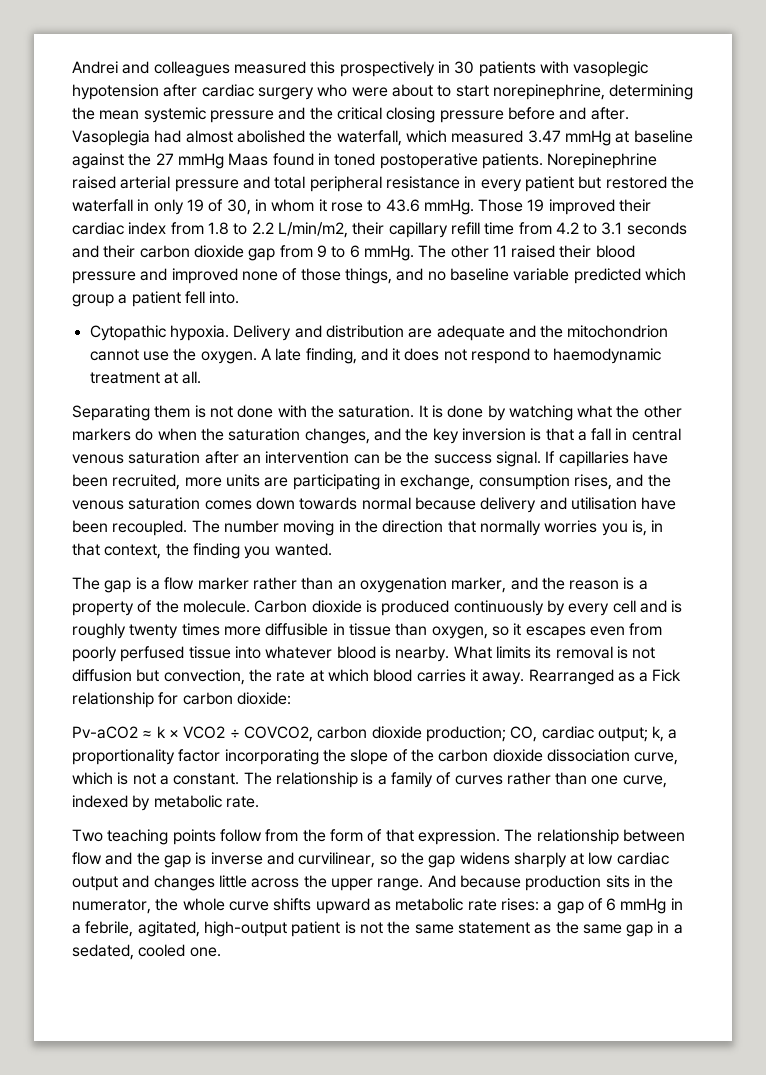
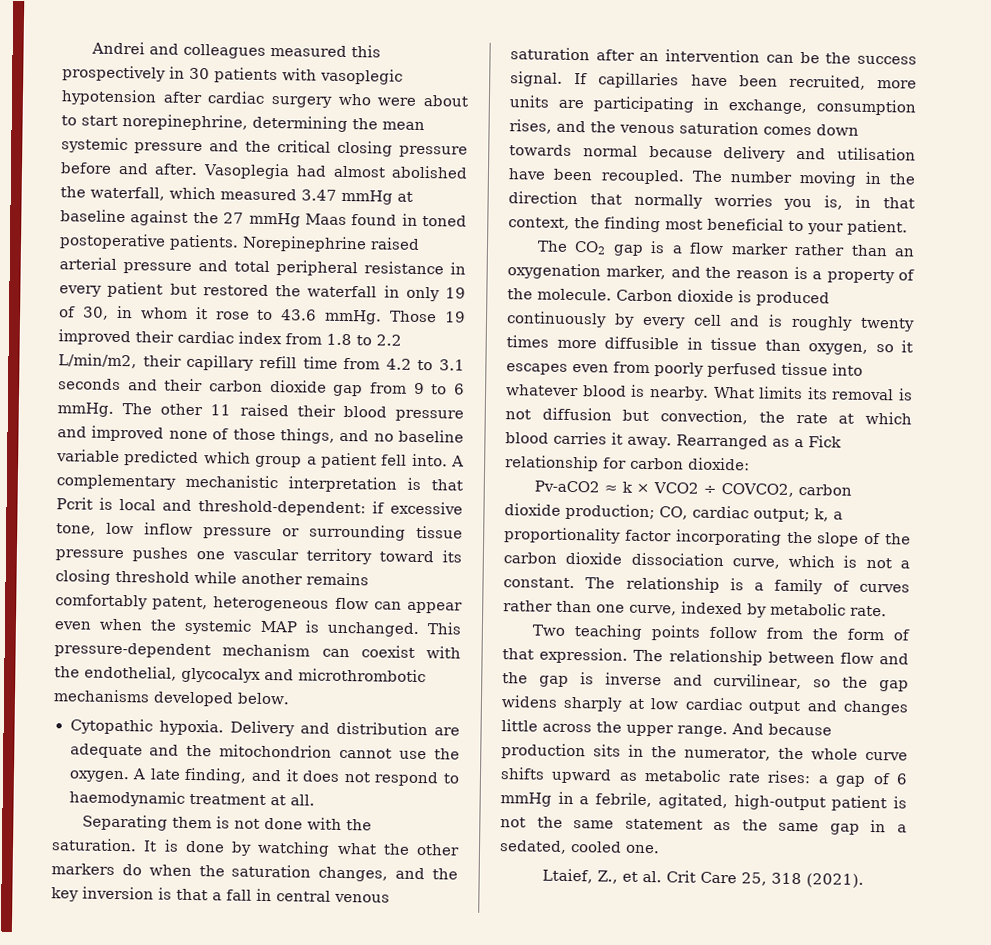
+ A complementary mechanistic interpretation is that Pcrit is local and threshold-dependent: if excessive tone, low inflow pressure or surrounding tissue pressure pushes one vascular territory toward its closing threshold while another remains comfortably patent, heterogeneous flow can appear even when the systemic MAP is unchanged. This pressure-dependent mechanism can coexist with the endothelial, glycocalyx and microthrombotic mechanisms developed below.
- The number moving in the direction that normally worries you is, in that context, the finding you wanted.
- The gap is a flow marker rather than an oxygenation marker, and the reason is a property of the molecule.
+ The number moving in the direction that normally worries you is, in that context, the finding most beneficial to your patient.
+ The CO2 gap is a flow marker rather than an oxygenation marker, and the reason is a property of the molecule.
+ Ltaief, Z., et al. Crit Care 25, 318 (2021).

